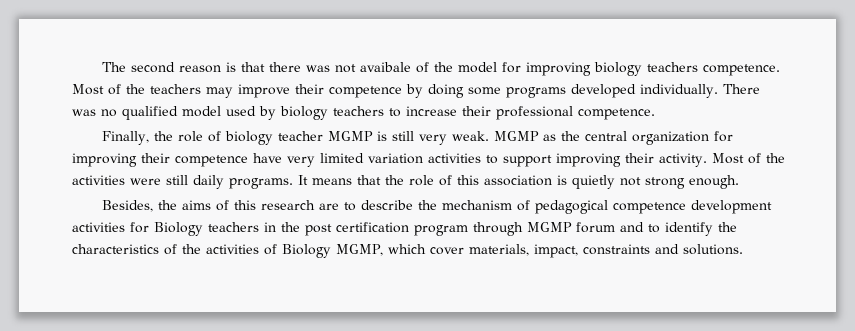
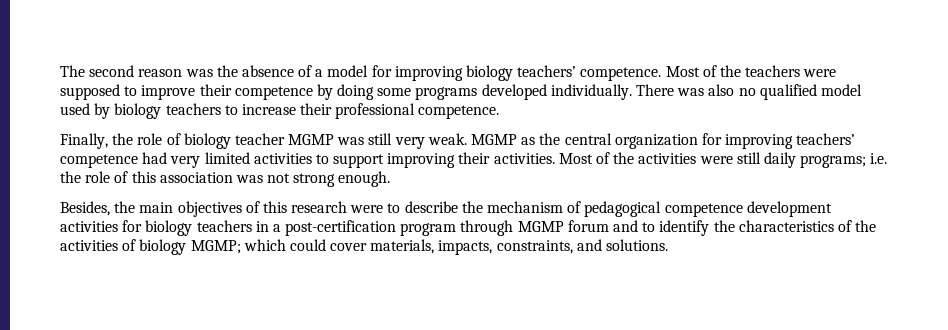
- The second reason is that there was not avaibale of the model for improving biology teachers competence.
+ The second reason was the absence of a model for improving biology teachers’ competence.
- Most of the teachers may improve their competence by doing some programs developed individually.
+ Most of the teachers were supposed to improve their competence by doing some programs developed individually.
- There was no qualified model used by biology teachers to increase their professional competence.
+ There was also no qualified model used by biology teachers to increase their professional competence.
- Finally, the role of biology teacher MGMP is still very weak.
+ Finally, the role of biology teacher MGMP was still very weak.
- MGMP as the central organization for improving their competence have very limited variation activities to support improving their activity.
+ MGMP as the central organization for improving teachers’ competence had very limited activities to support improving their activities.
- Most of the activities were still daily programs. It means that the role of this association is quietly not strong enough.
+ Most of the activities were still daily programs; i.e. the role of this association was not strong enough.
- Besides, the aims of this research are to describe the mechanism of pedagogical competence development activities for Biology teachers in the post certification program through MGMP forum and to identify the characteristics of the activities of Biology MGMP, which cover materials, impact, constraints and solutions.
+ Besides, the main objectives of this research were to describe the mechanism of pedagogical competence development activities for biology teachers in a post-certification program through MGMP forum and to identify the characteristics of the activities of biology MGMP; which could cover materials, impacts, constraints, and solutions.

